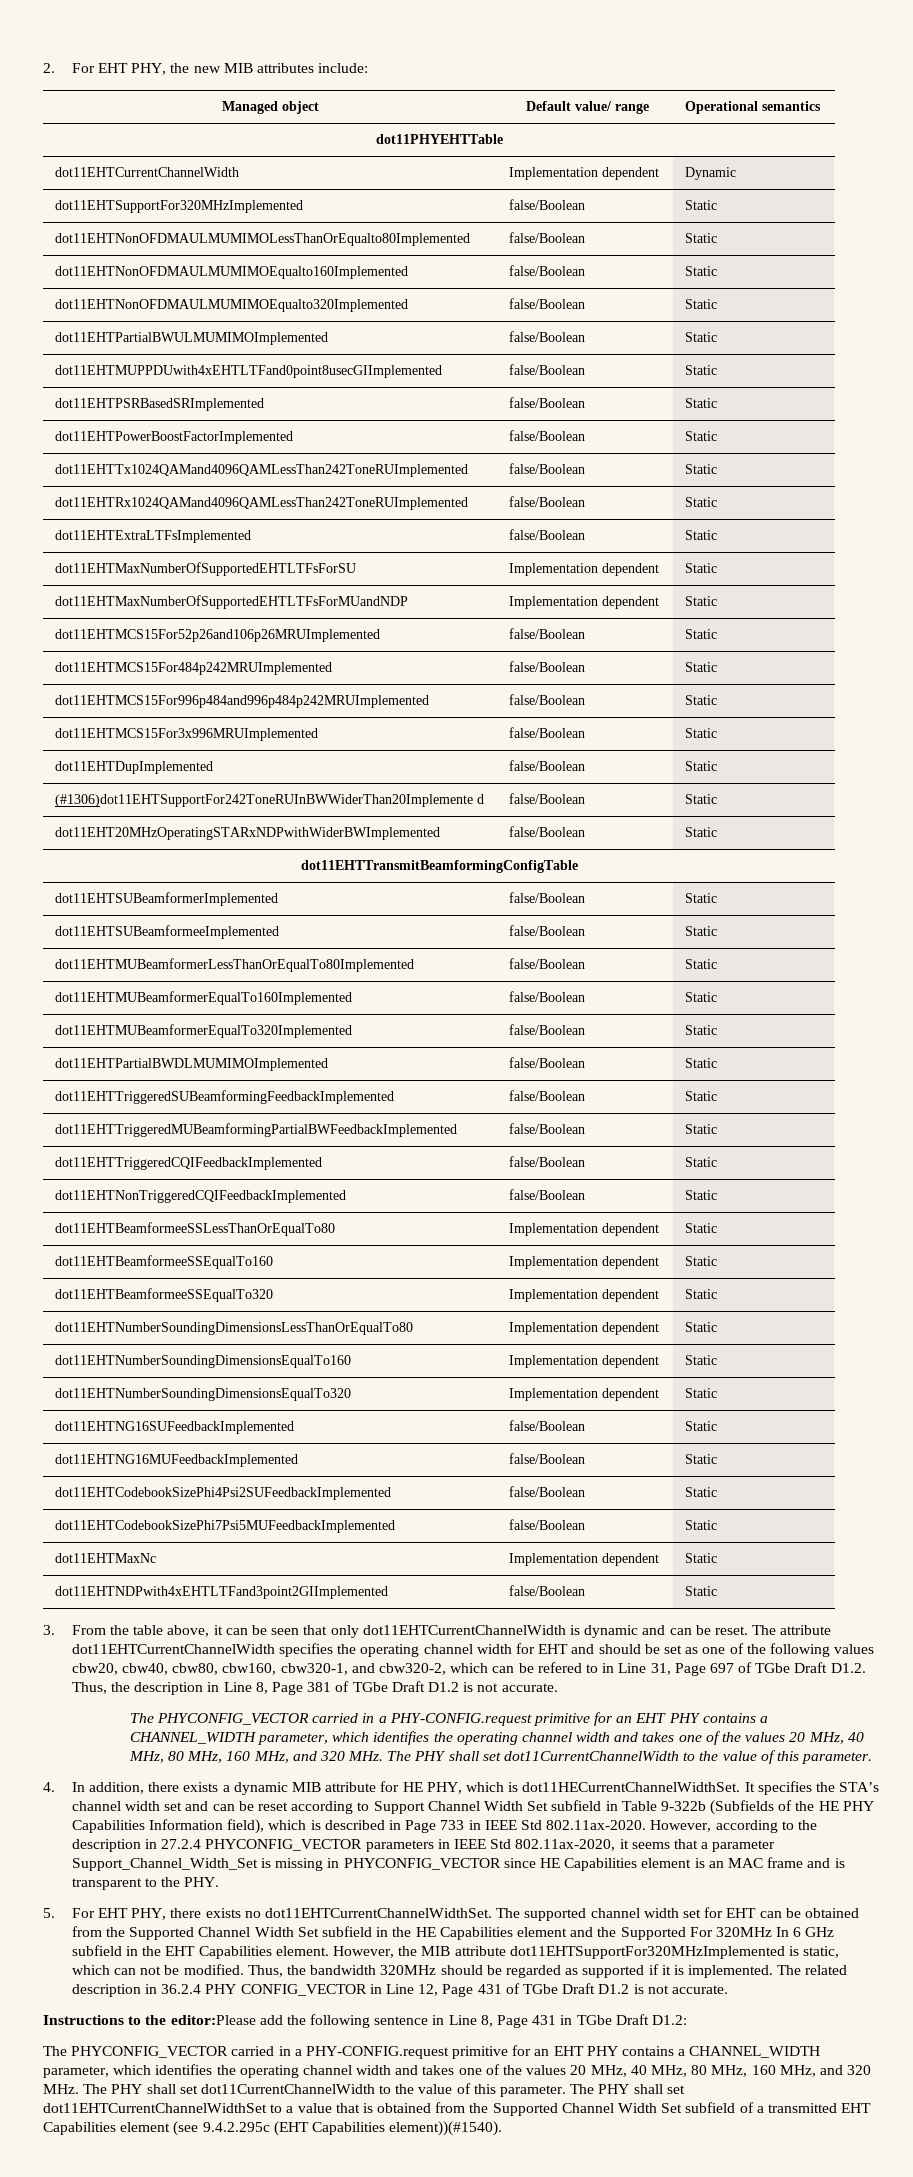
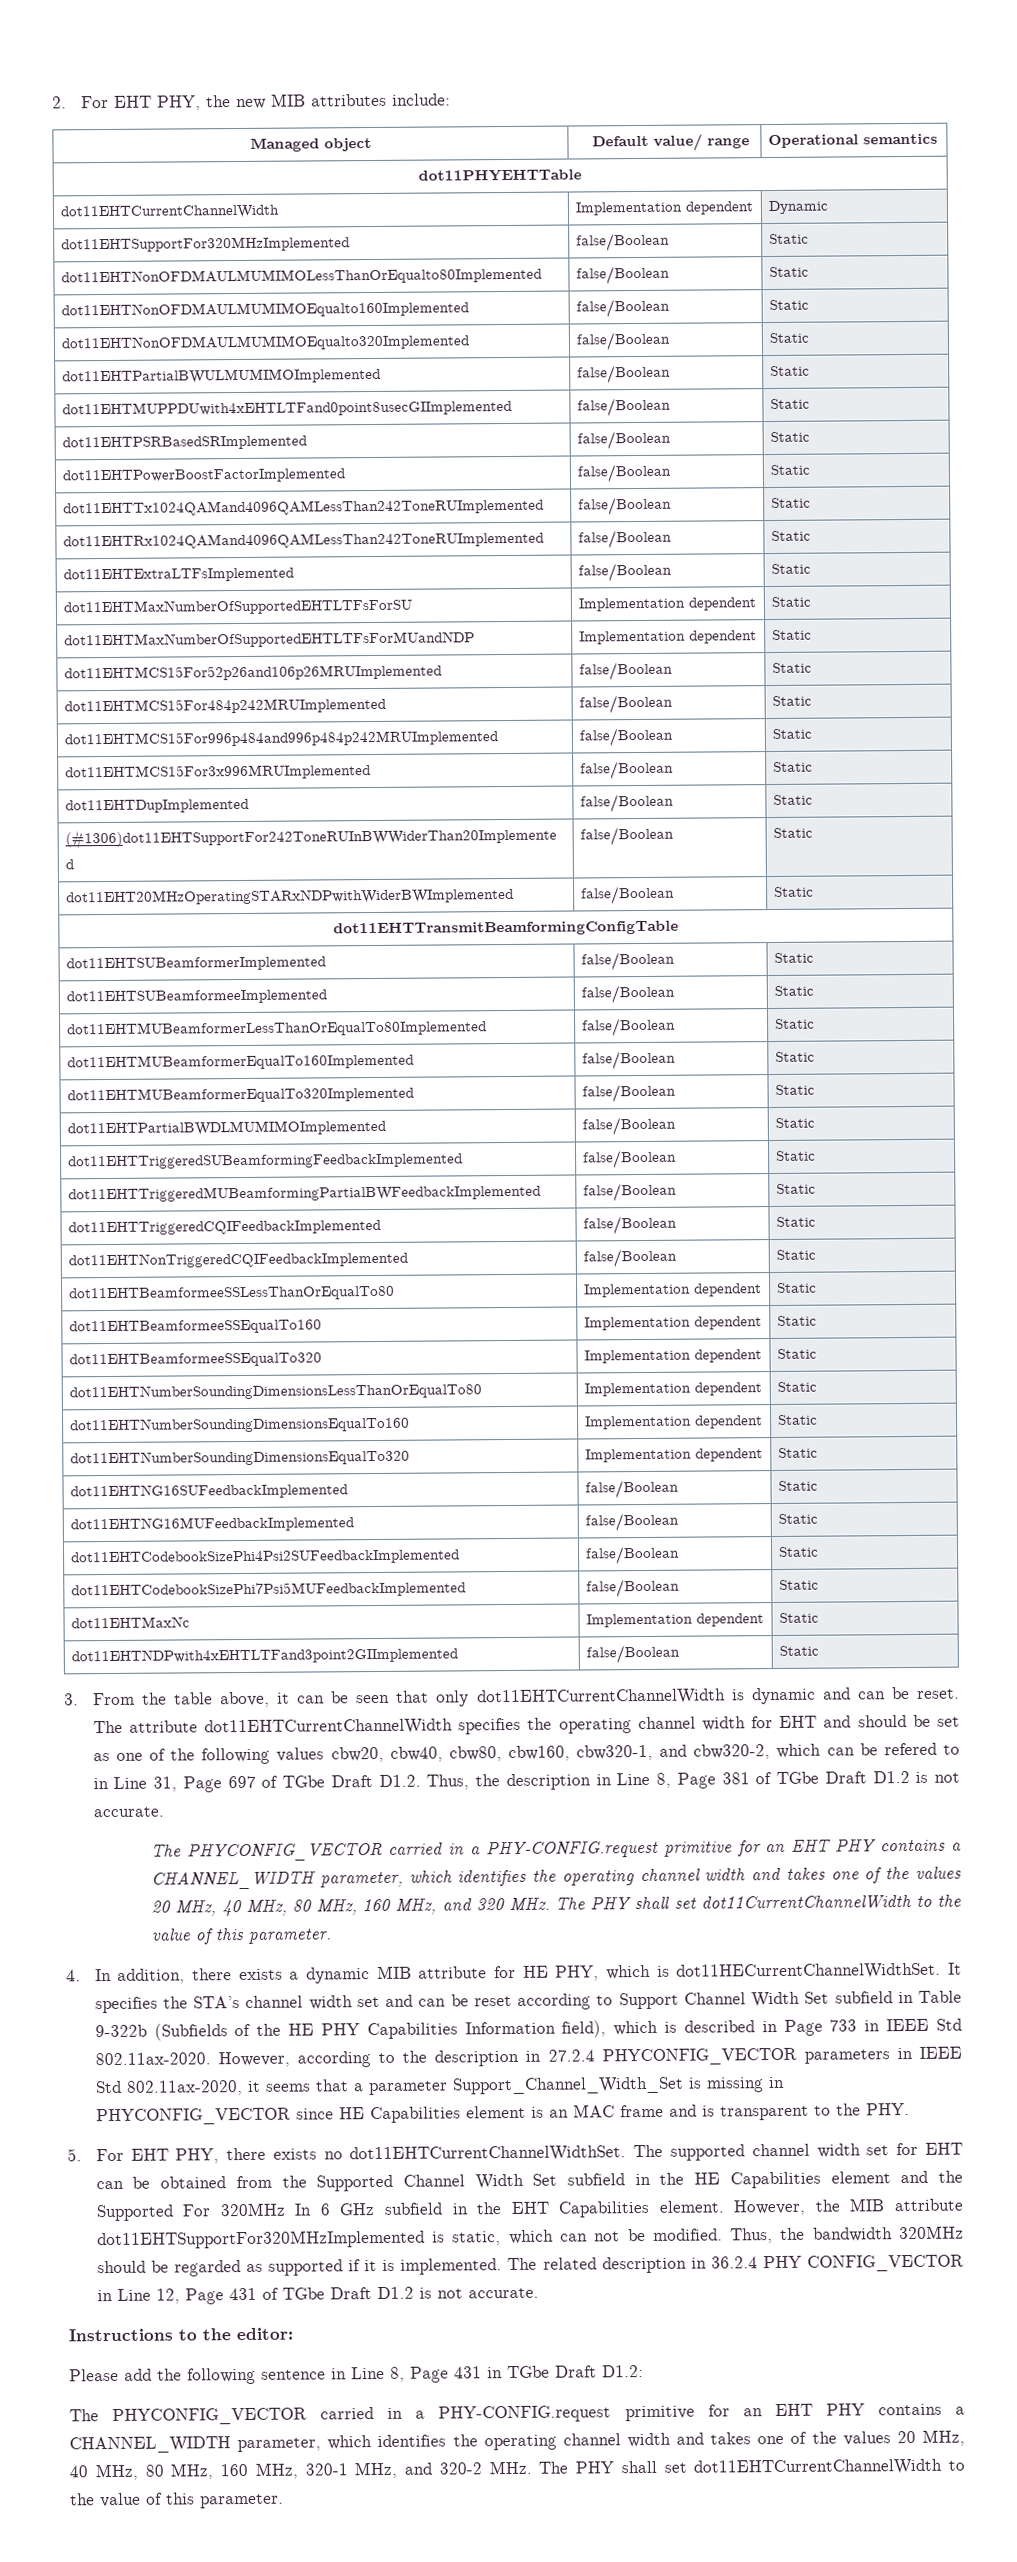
- Instructions to the editor:Please add the following sentence in Line 8, Page 431 in TGbe Draft D1.2:
+ Instructions to the editor:
+ Please add the following sentence in Line 8, Page 431 in TGbe Draft D1.2:
- The PHYCONFIG_VECTOR carried in a PHY-CONFIG.request primitive for an EHT PHY contains a CHANNEL_WIDTH parameter, which identifies the operating channel width and takes one of the values 20 MHz, 40 MHz, 80 MHz, 160 MHz, and 320 MHz. The PHY shall set dot11CurrentChannelWidth to the value of this parameter. The PHY shall set dot11EHTCurrentChannelWidthSet to a value that is obtained from the Supported Channel Width Set subfield of a transmitted EHT Capabilities element (see 9.4.2.295c (EHT Capabilities element))(#1540).
+ The PHYCONFIG_VECTOR carried in a PHY-CONFIG.request primitive for an EHT PHY contains a CHANNEL_WIDTH parameter, which identifies the operating channel width and takes one of the values 20 MHz, 40 MHz, 80 MHz, 160 MHz, 320-1 MHz, and 320-2 MHz. The PHY shall set dot11EHTCurrentChannelWidth to the value of this parameter.

